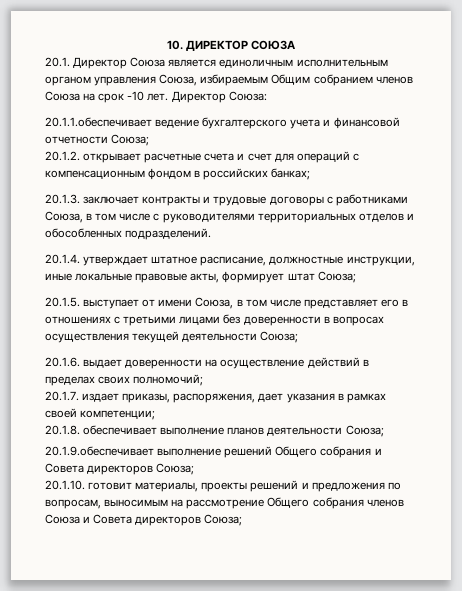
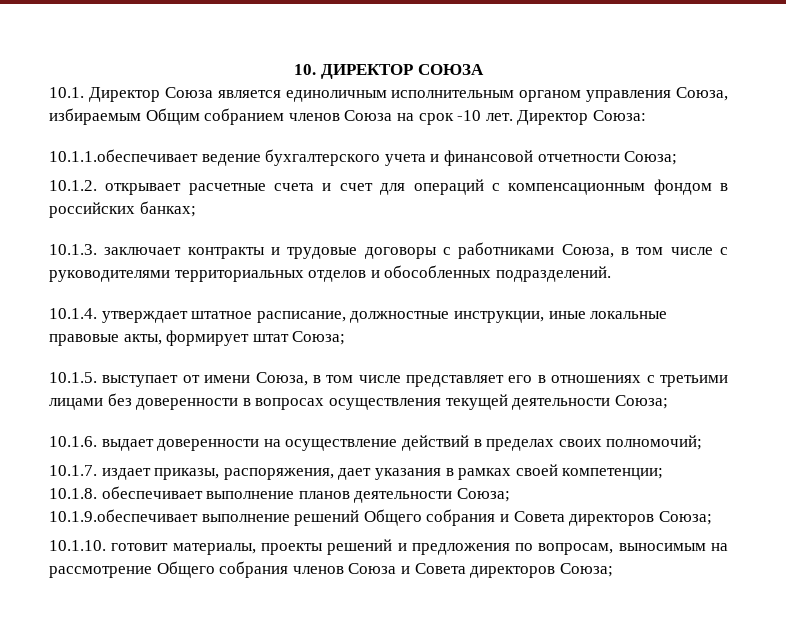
- 20.1. Директор Союза является единоличным исполнительным органом управления Союза, избираемым Общим собранием членов Союза на срок -10 лет.
+ 10.1. Директор Союза является единоличным исполнительным органом управления Союза, избираемым Общим собранием членов Союза на срок -10 лет.
- 20.1.1.обеспечивает ведение бухгалтерского учета и финансовой отчетности Союза;
+ 10.1.1.обеспечивает ведение бухгалтерского учета и финансовой отчетности Союза;
- 20.1.2. открывает расчетные счета и счет для операций с компенсационным фондом в российских банках;
+ 10.1.2. открывает расчетные счета и счет для операций с компенсационным фондом в российских банках;
- 20.1.3. заключает контракты и трудовые договоры с работниками Союза, в том числе с руководителями территориальных отделов и обособленных подразделений.
+ 10.1.3. заключает контракты и трудовые договоры с работниками Союза, в том числе с руководителями территориальных отделов и обособленных подразделений.
- 20.1.4. утверждает штатное расписание, должностные инструкции, иные локальные правовые акты, формирует штат Союза;
+ 10.1.4. утверждает штатное расписание, должностные инструкции, иные локальные правовые акты, формирует штат Союза;
- 20.1.5. выступает от имени Союза, в том числе представляет его в отношениях с третьими лицами без доверенности в вопросах осуществления текущей деятельности Союза;
+ 10.1.5. выступает от имени Союза, в том числе представляет его в отношениях с третьими лицами без доверенности в вопросах осуществления текущей деятельности Союза;
- 20.1.6. выдает доверенности на осуществление действий в пределах своих полномочий;
+ 10.1.6. выдает доверенности на осуществление действий в пределах своих полномочий;
- 20.1.7. издает приказы, распоряжения, дает указания в рамках своей компетенции;
+ 10.1.7. издает приказы, распоряжения, дает указания в рамках своей компетенции;
- 20.1.8. обеспечивает выполнение планов деятельности Союза;
+ 10.1.8. обеспечивает выполнение планов деятельности Союза;
- 20.1.9.обеспечивает выполнение решений Общего собрания и Совета директоров Союза;
+ 10.1.9.обеспечивает выполнение решений Общего собрания и Совета директоров Союза;
- 20.1.10. готовит материалы, проекты решений и предложения по вопросам, выносимым на рассмотрение Общего собрания членов Союза и Совета директоров Союза;
+ 10.1.10. готовит материалы, проекты решений и предложения по вопросам, выносимым на рассмотрение Общего собрания членов Союза и Совета директоров Союза;

